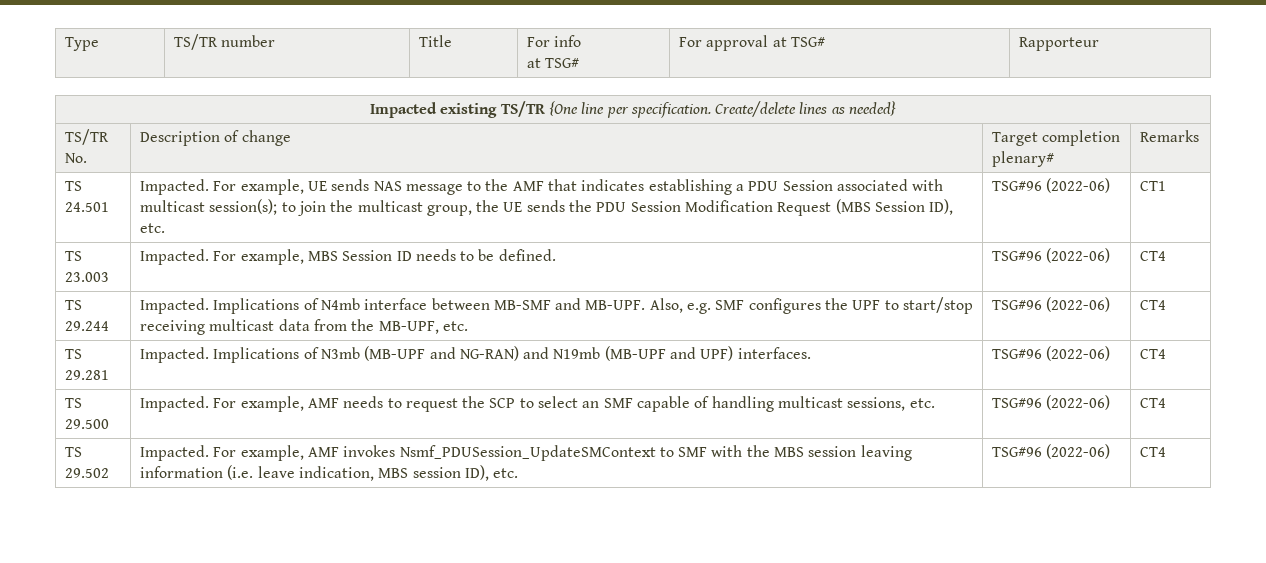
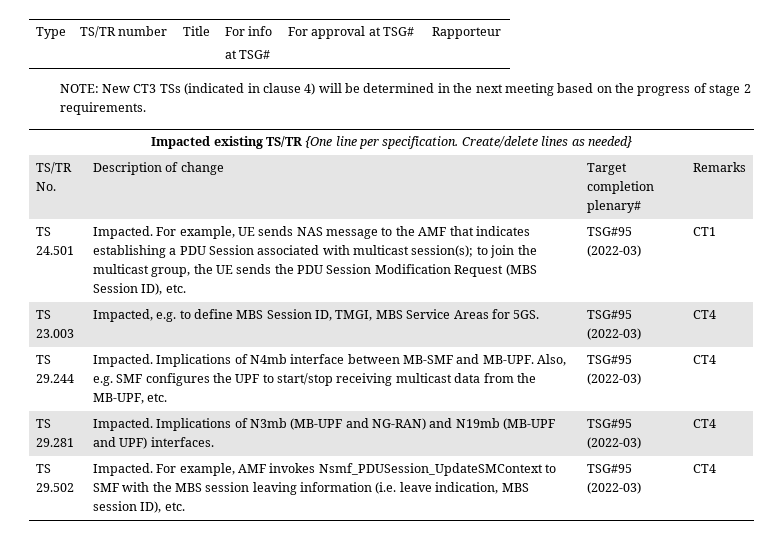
+ NOTE: New CT3 TSs (indicated in clause 4) will be determined in the next meeting based on the progress of stage 2 requirements.
- For example, UE sends NAS message to the AMF that indicates establishing a PDU Session associated with multicast session(s); to join the multicast group, the UE sends the PDU Session Modification Request (MBS Session ID), etc. | TSG#96 (2022-06)
+ For example, UE sends NAS message to the AMF that indicates establishing a PDU Session associated with multicast session(s); to join the multicast group, the UE sends the PDU Session Modification Request (MBS Session ID), etc. | TSG#95 (2022-03)
- TS 23.003 | Impacted. For example, MBS Session ID needs to be defined. | TSG#96 (2022-06) | CT4
+ TS 23.003 | Impacted, e.g. to define MBS Session ID, TMGI, MBS Service Areas for 5GS. | TSG#95 (2022-03) | CT4
- TS 29.244 | Impacted. Implications of N4mb interface between MB-SMF and MB-UPF. Also, e.g. SMF configures the UPF to start/stop receiving multicast data from the MB-UPF, etc. | TSG#96 (2022-06) | CT4
+ TS 29.244 | Impacted. Implications of N4mb interface between MB-SMF and MB-UPF. Also, e.g. SMF configures the UPF to start/stop receiving multicast data from the MB-UPF, etc. | TSG#95 (2022-03) | CT4
- TS 29.281 | Impacted. Implications of N3mb (MB-UPF and NG-RAN) and N19mb (MB-UPF and UPF) interfaces. | TSG#96 (2022-06) | CT4
- TS 29.500 | Impacted. For example, AMF needs to request the SCP to select an SMF capable of handling multicast sessions, etc. | TSG#96 (2022-06) | CT4
+ TS 29.281 | Impacted. Implications of N3mb (MB-UPF and NG-RAN) and N19mb (MB-UPF and UPF) interfaces. | TSG#95 (2022-03) | CT4
- TS 29.502 | Impacted. For example, AMF invokes Nsmf_PDUSession_UpdateSMContext to SMF with the MBS session leaving information (i.e. leave indication, MBS session ID), etc. | TSG#96 (2022-06) | CT4
+ TS 29.502 | Impacted. For example, AMF invokes Nsmf_PDUSession_UpdateSMContext to SMF with the MBS session leaving information (i.e. leave indication, MBS session ID), etc. | TSG#95 (2022-03) | CT4

